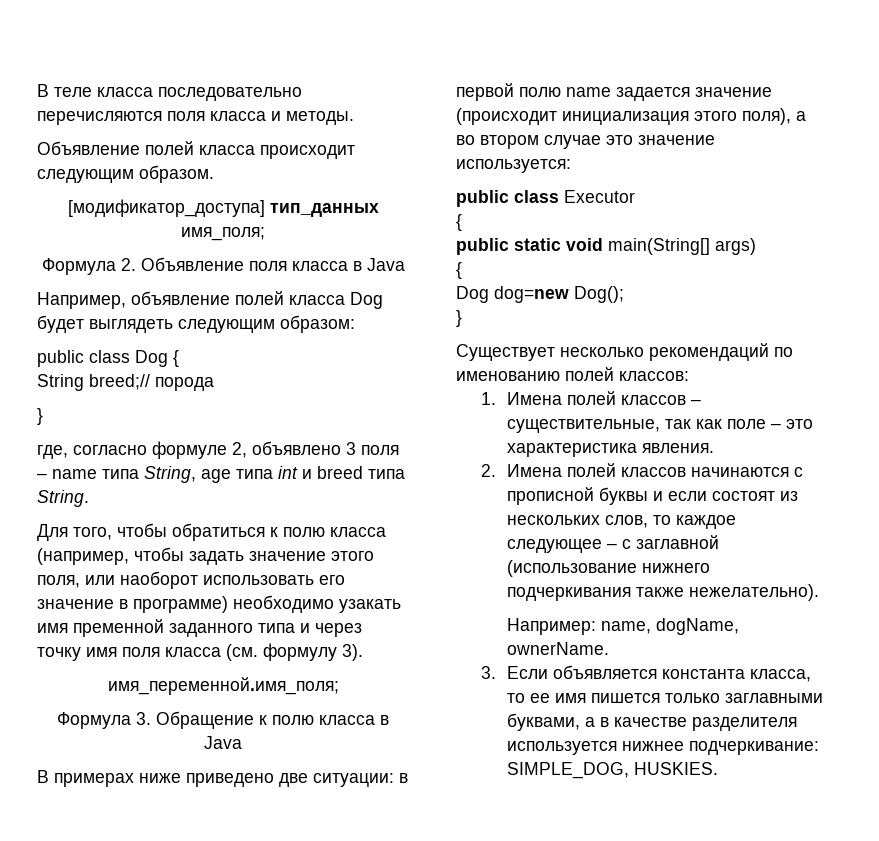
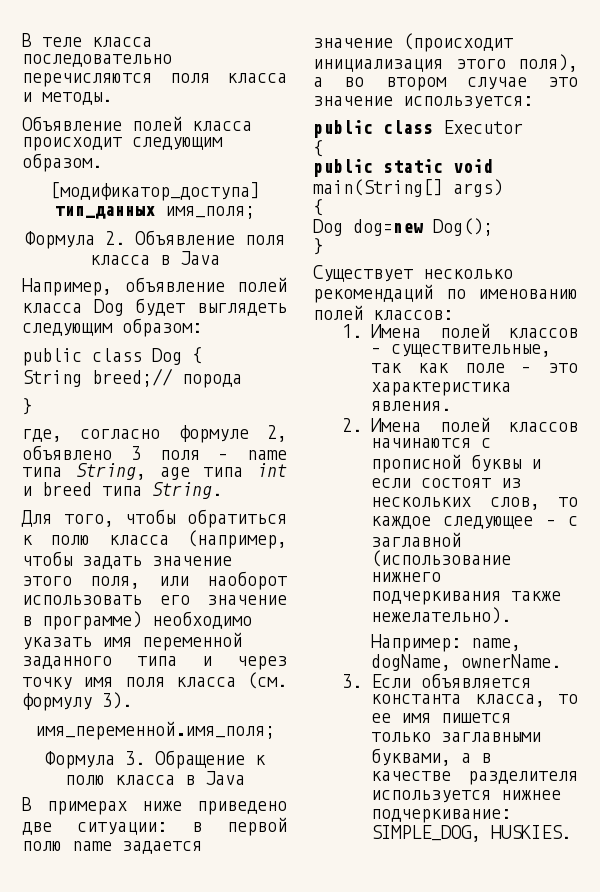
- Для того, чтобы обратиться к полю класса (например, чтобы задать значение этого поля, или наоборот использовать его значение в программе) необходимо узакать имя пременной заданного типа и через точку имя поля класса (см. формулу 3).
+ Для того, чтобы обратиться к полю класса (например, чтобы задать значение этого поля, или наоборот использовать его значение в программе) необходимо указать имя переменной заданного типа и через точку имя поля класса (см. формулу 3).

